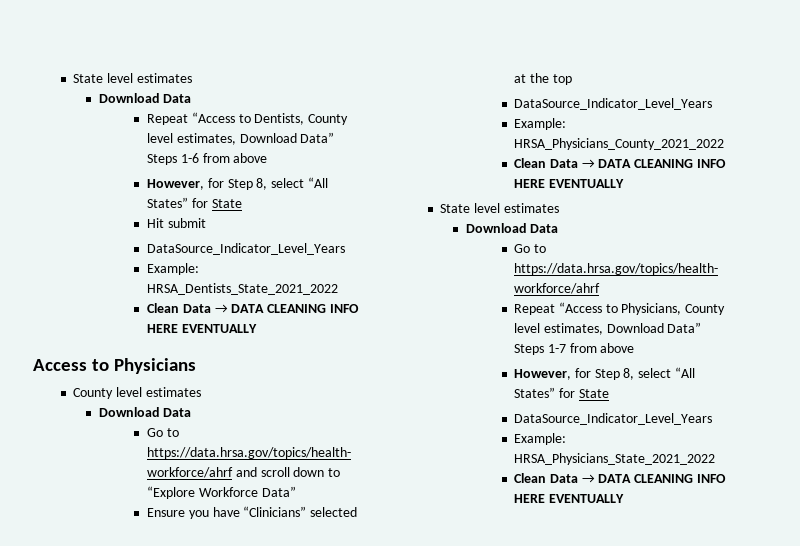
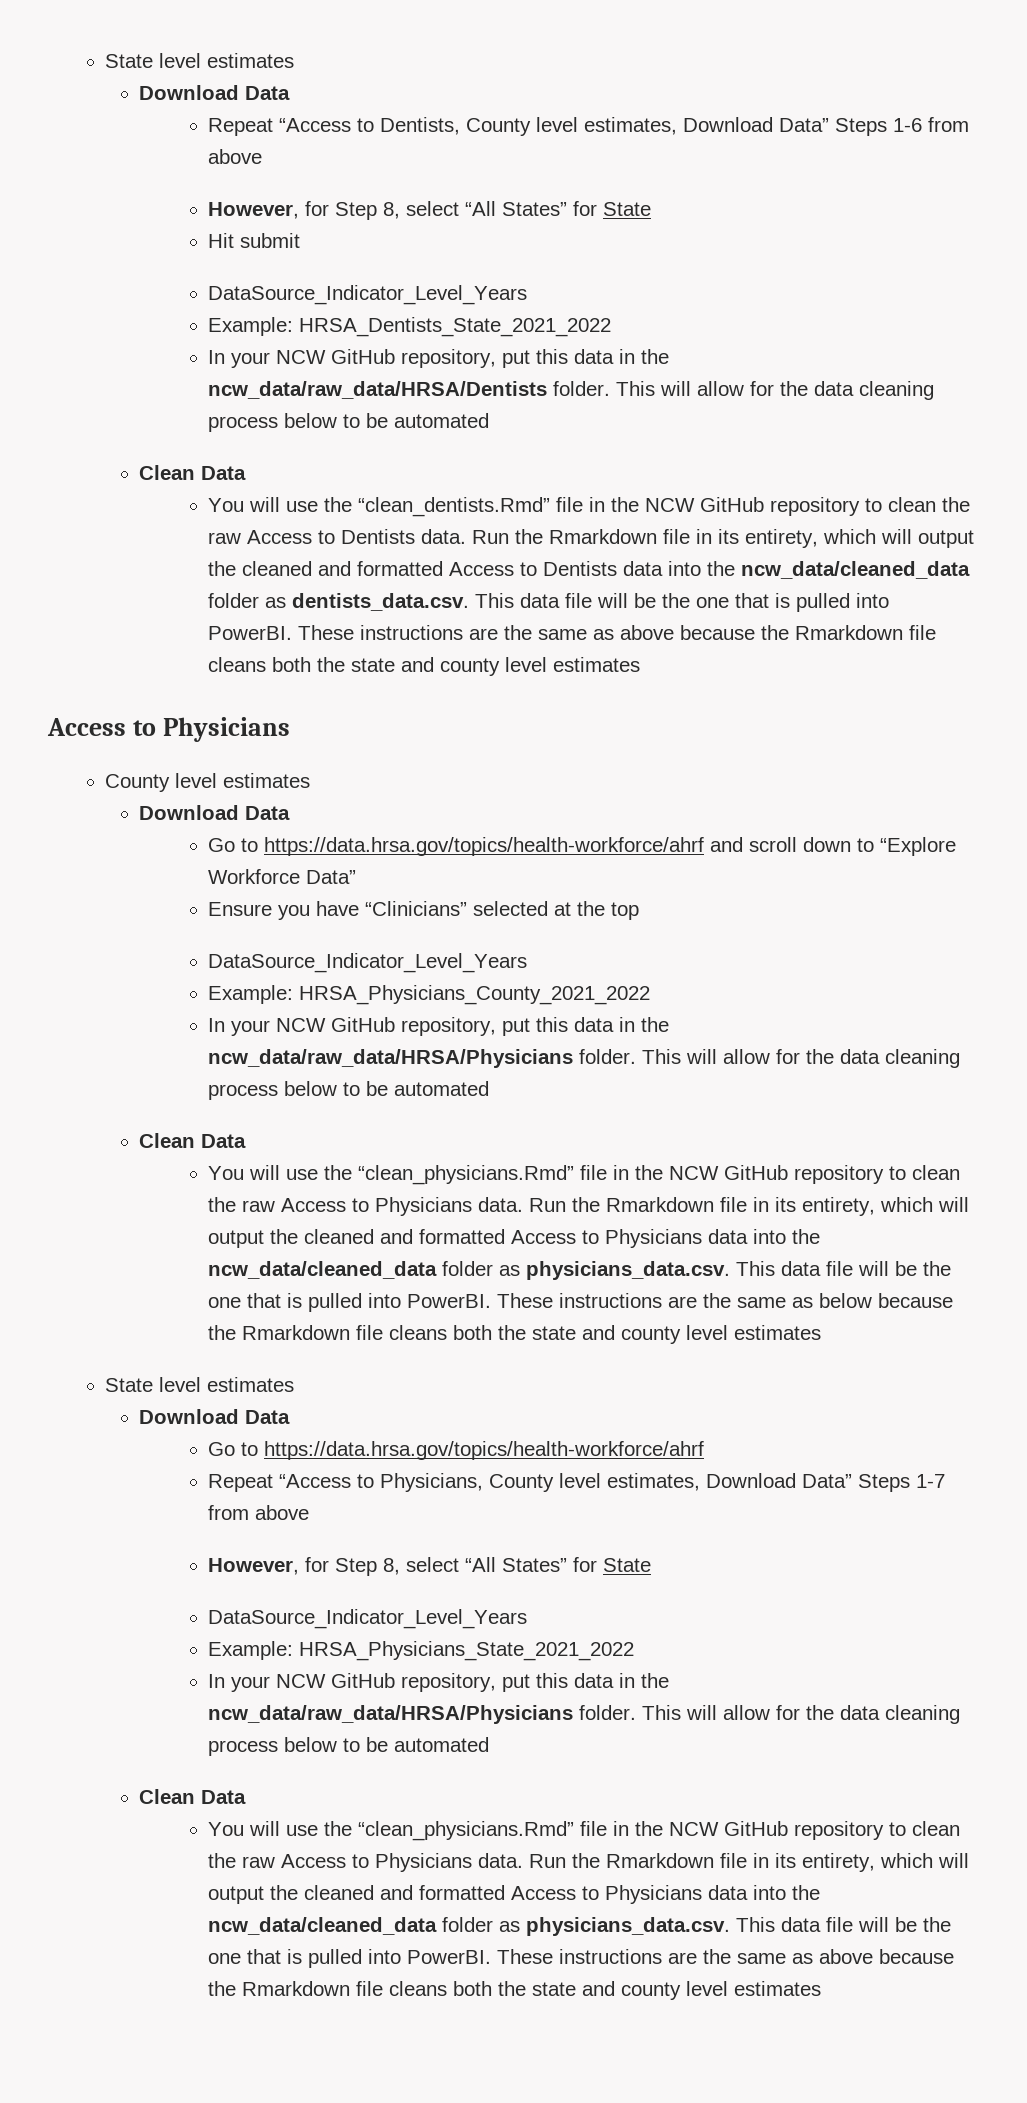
  Example: HRSA_Dentists_State_2021_2022
- Clean Data → DATA CLEANING INFO HERE EVENTUALLY
+ In your NCW GitHub repository, put this data in the ncw_data/raw_data/HRSA/Dentists folder. This will allow for the data cleaning process below to be automated
+ Clean Data
+ You will use the “clean_dentists.Rmd” file in the NCW GitHub repository to clean the raw Access to Dentists data. Run the Rmarkdown file in its entirety, which will output the cleaned and formatted Access to Dentists data into the ncw_data/cleaned_data folder as dentists_data.csv. This data file will be the one that is pulled into PowerBI. These instructions are the same as above because the Rmarkdown file cleans both the state and county level estimates
  Example: HRSA_Physicians_County_2021_2022
- Clean Data → DATA CLEANING INFO HERE EVENTUALLY
+ In your NCW GitHub repository, put this data in the ncw_data/raw_data/HRSA/Physicians folder. This will allow for the data cleaning process below to be automated
+ Clean Data
+ You will use the “clean_physicians.Rmd” file in the NCW GitHub repository to clean the raw Access to Physicians data. Run the Rmarkdown file in its entirety, which will output the cleaned and formatted Access to Physicians data into the ncw_data/cleaned_data folder as physicians_data.csv. This data file will be the one that is pulled into PowerBI. These instructions are the same as below because the Rmarkdown file cleans both the state and county level estimates
  Example: HRSA_Physicians_State_2021_2022
- Clean Data → DATA CLEANING INFO HERE EVENTUALLY
+ In your NCW GitHub repository, put this data in the ncw_data/raw_data/HRSA/Physicians folder. This will allow for the data cleaning process below to be automated
+ Clean Data
+ You will use the “clean_physicians.Rmd” file in the NCW GitHub repository to clean the raw Access to Physicians data. Run the Rmarkdown file in its entirety, which will output the cleaned and formatted Access to Physicians data into the ncw_data/cleaned_data folder as physicians_data.csv. This data file will be the one that is pulled into PowerBI. These instructions are the same as above because the Rmarkdown file cleans both the state and county level estimates

